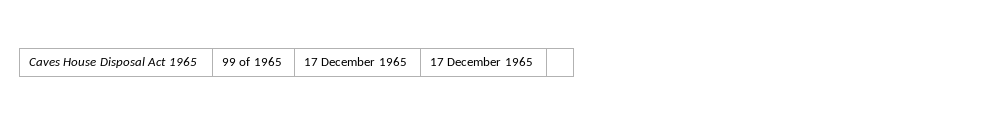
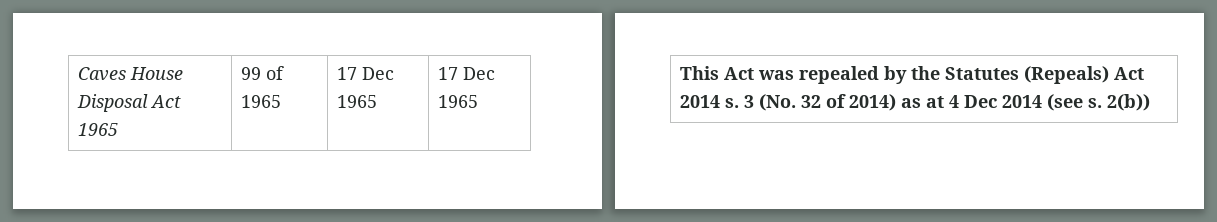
- Caves House Disposal Act 1965 | 99 of 1965 | 17 December 1965 | 17 December 1965 |
+ Caves House Disposal Act 1965 | 99 of 1965 | 17 Dec 1965 | 17 Dec 1965
+ This Act was repealed by the Statutes (Repeals) Act 2014 s. 3 (No. 32 of 2014) as at 4 Dec 2014 (see s. 2(b))

